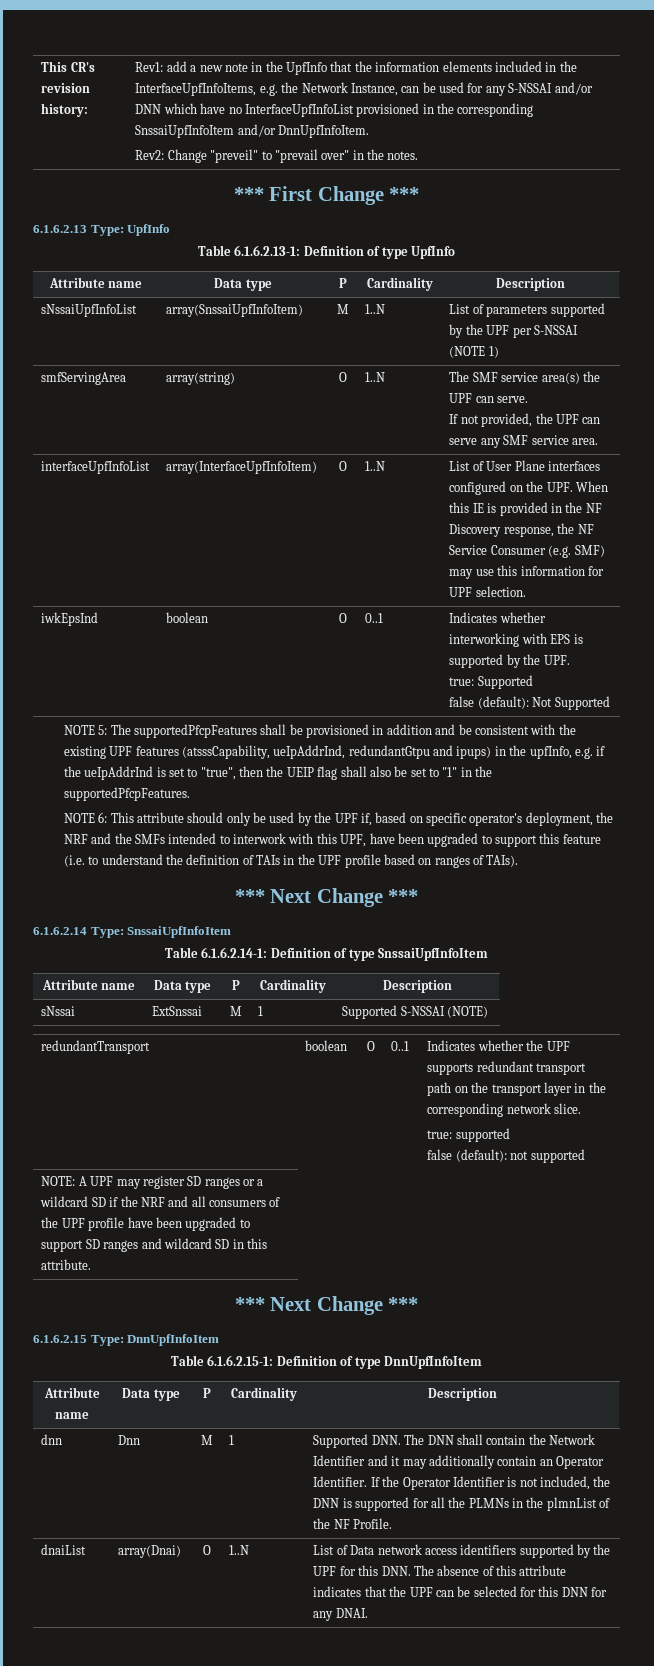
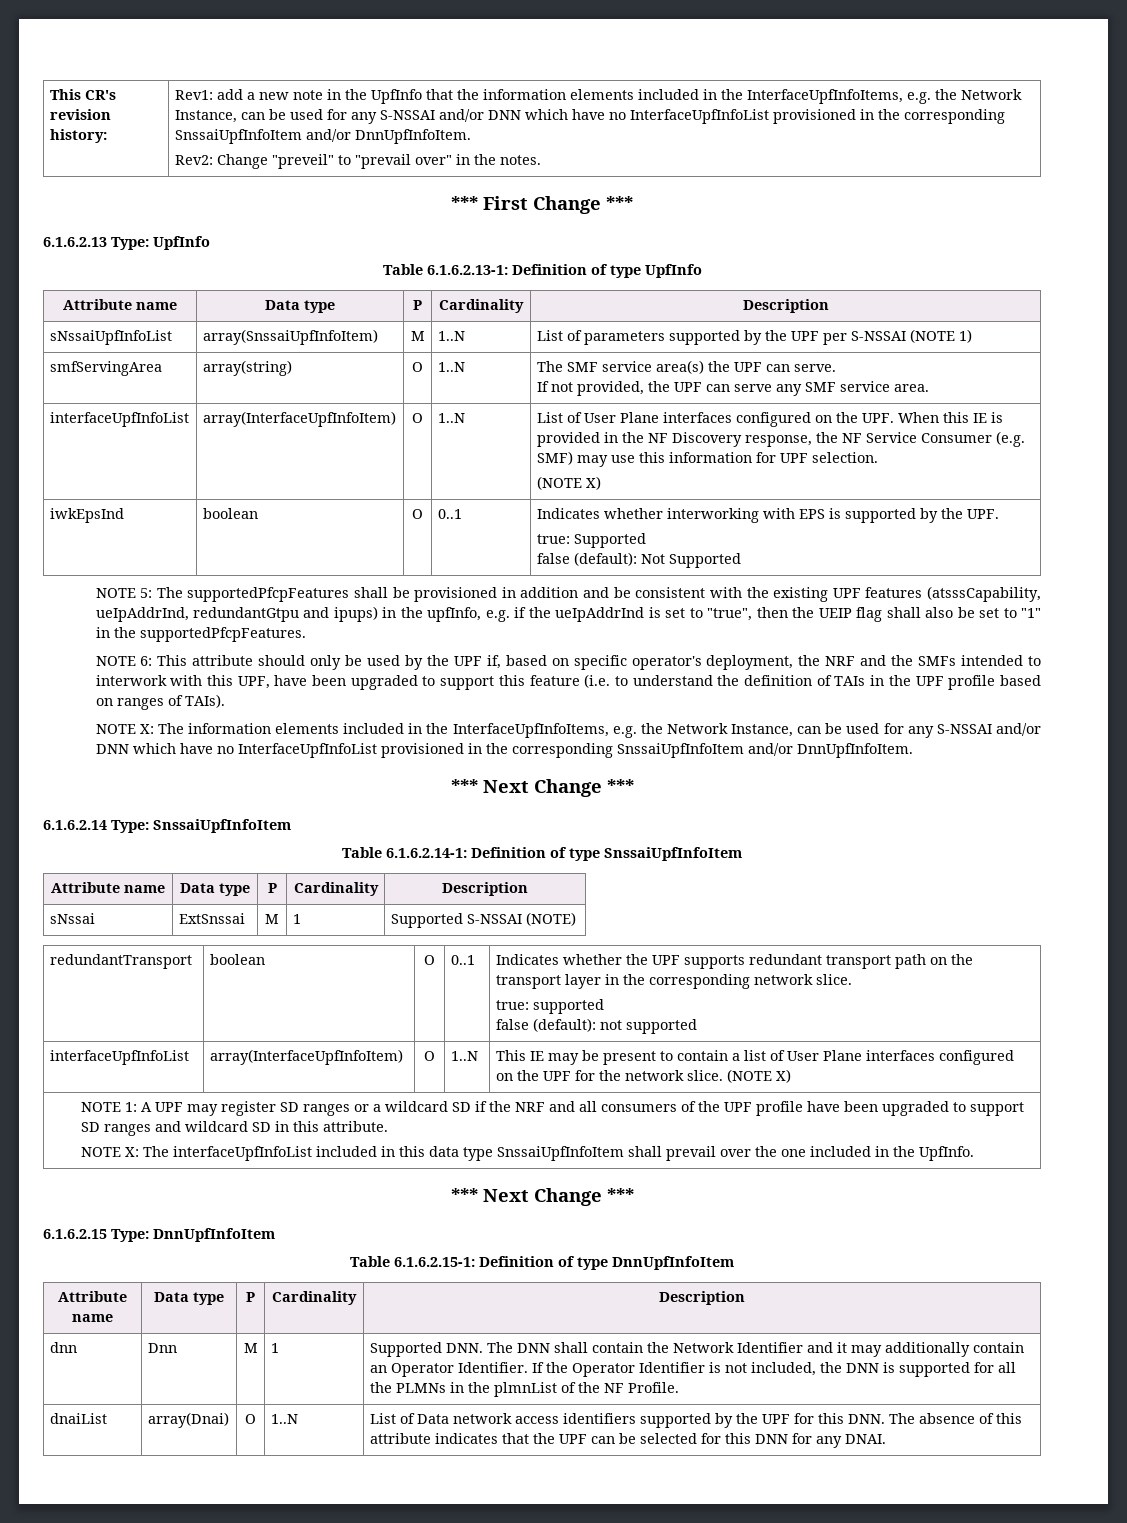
  interfaceUpfInfoList | array(InterfaceUpfInfoItem) | O | 1..N | List of User Plane interfaces configured on the UPF. When this IE is provided in the NF Discovery response, the NF Service Consumer (e.g. SMF) may use this information for UPF selection.
+ (NOTE X)
+ NOTE X: The information elements included in the InterfaceUpfInfoItems, e.g. the Network Instance, can be used for any S-NSSAI and/or DNN which have no InterfaceUpfInfoList provisioned in the corresponding SnssaiUpfInfoItem and/or DnnUpfInfoItem.
- NOTE: A UPF may register SD ranges or a wildcard SD if the NRF and all consumers of the UPF profile have been upgraded to support SD ranges and wildcard SD in this attribute.
+ interfaceUpfInfoList | array(InterfaceUpfInfoItem) | O | 1..N | This IE may be present to contain a list of User Plane interfaces configured on the UPF for the network slice. (NOTE X)
+ NOTE 1: A UPF may register SD ranges or a wildcard SD if the NRF and all consumers of the UPF profile have been upgraded to support SD ranges and wildcard SD in this attribute.
+ NOTE X: The interfaceUpfInfoList included in this data type SnssaiUpfInfoItem shall prevail over the one included in the UpfInfo.

